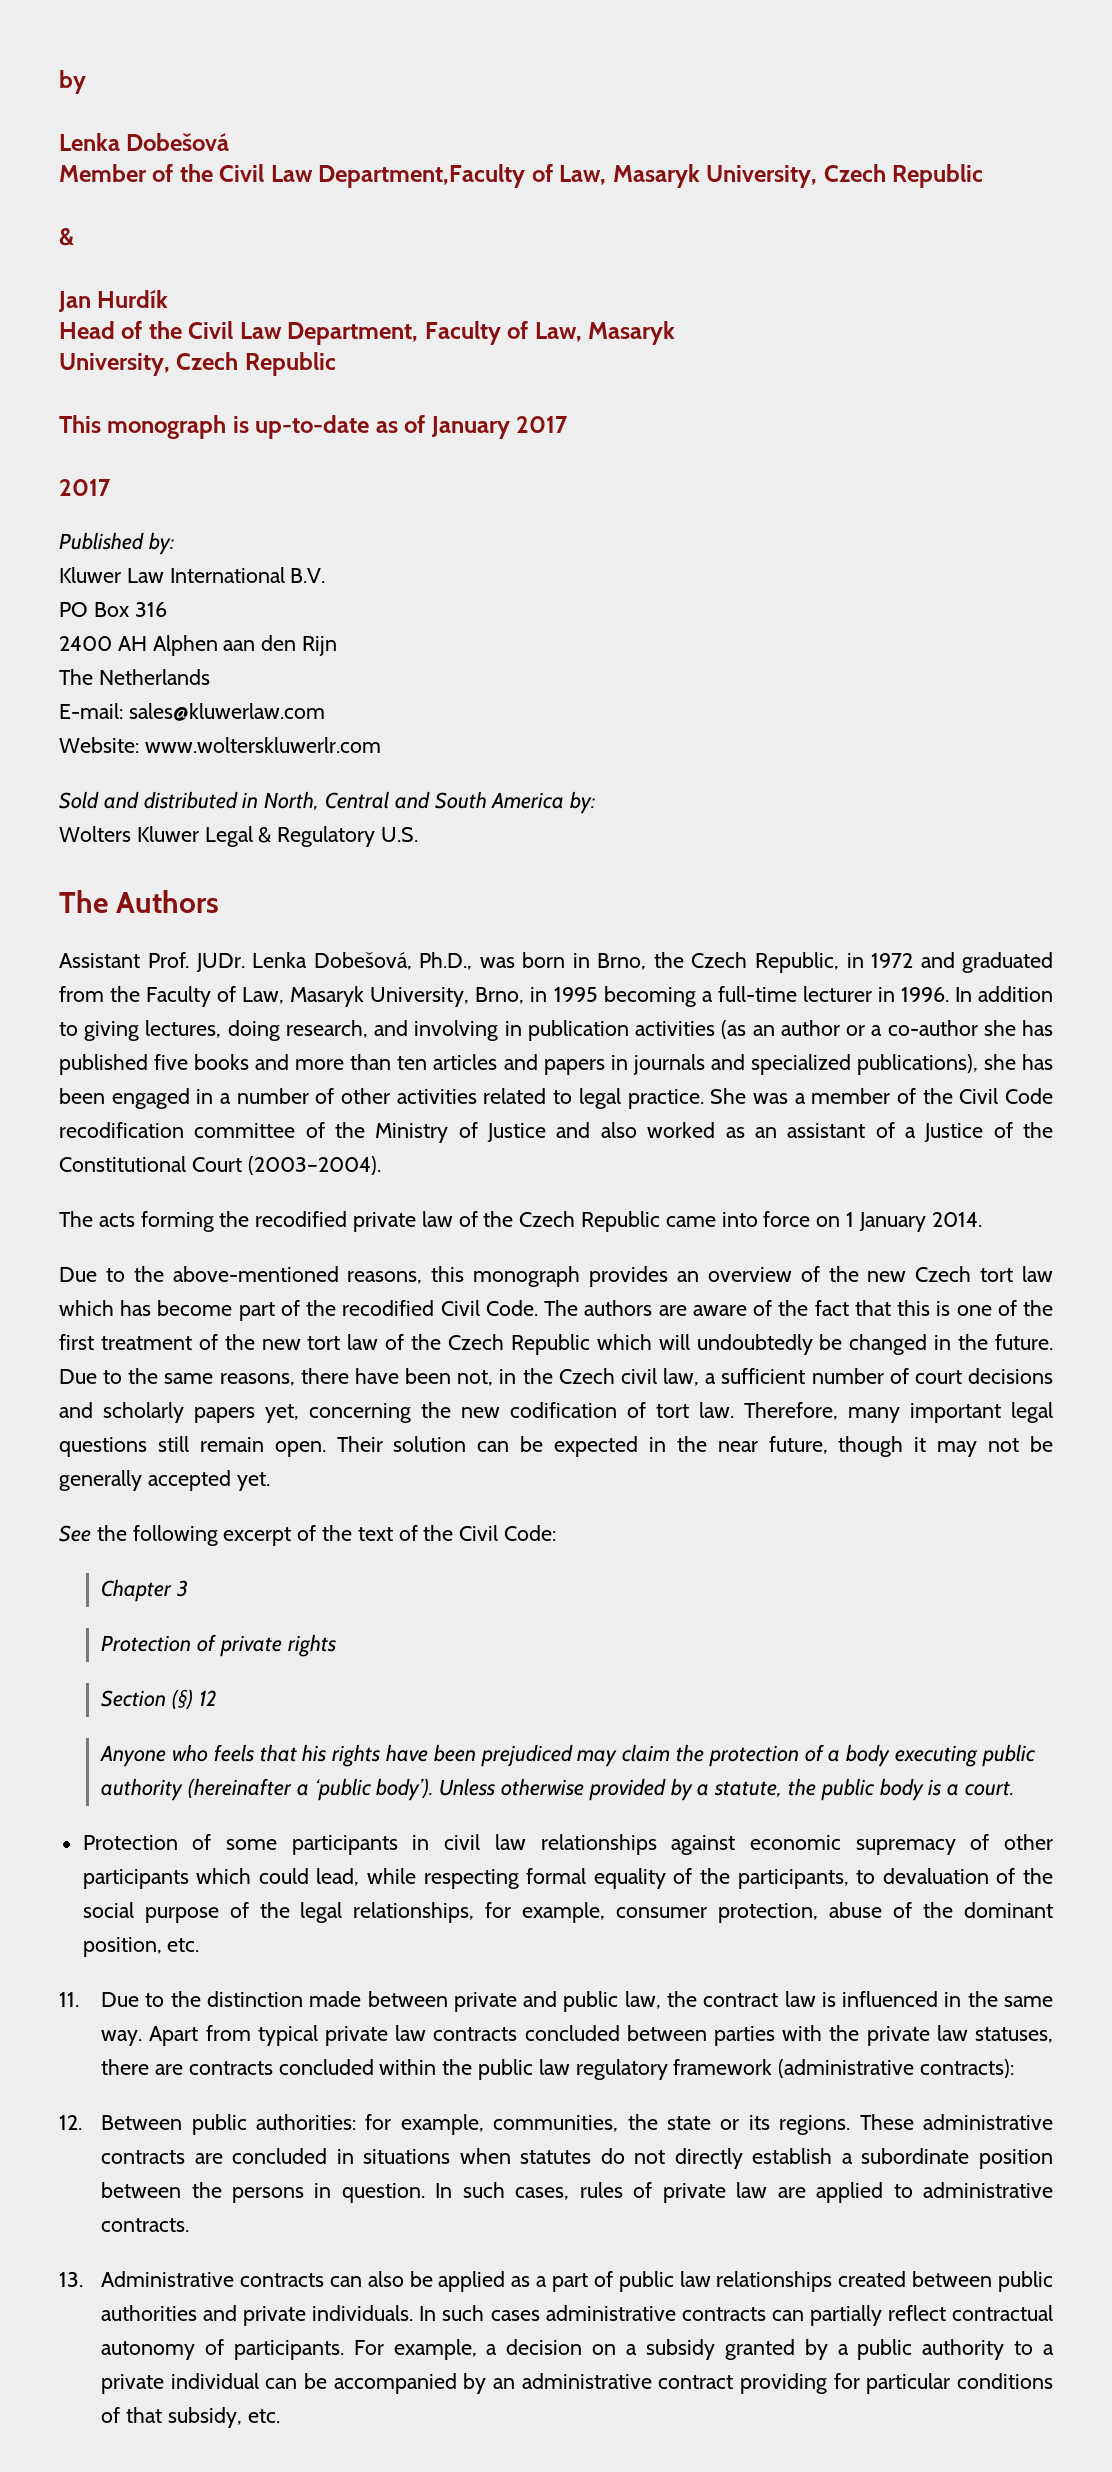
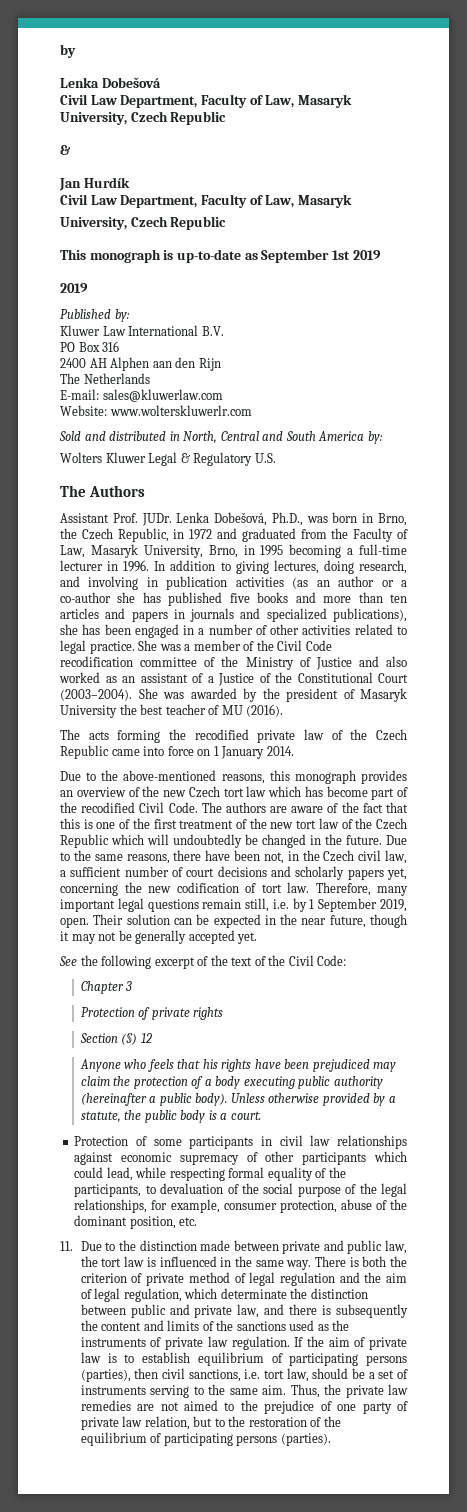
- Member of the Civil Law Department,Faculty of Law, Masaryk University, Czech Republic
+ Civil Law Department, Faculty of Law, Masaryk University, Czech Republic
  Jan Hurdík
- Head of the Civil Law Department, Faculty of Law, Masaryk
+ Civil Law Department, Faculty of Law, Masaryk
- This monograph is up-to-date as of January 2017
- 2017
+ This monograph is up-to-date as September 1st 2019
+ 2019
+ She was awarded by the president of Masaryk University the best teacher of MU (2016).
- Therefore, many important legal questions still remain open.
+ Therefore, many important legal questions remain still, i.e. by 1 September 2019, open.
- Anyone who feels that his rights have been prejudiced may claim the protection of a body executing public authority (hereinafter a ‘public body’).
+ Anyone who feels that his rights have been prejudiced may claim the protection of a body executing public authority (hereinafter a public body).
- 11. Due to the distinction made between private and public law, the contract law is influenced in the same way.
+ 11. Due to the distinction made between private and public law, the tort law is influenced in the same way.
- Apart from typical private law contracts concluded between parties with the private law statuses, there are contracts concluded within the public law regulatory framework (administrative contracts):
- 12. Between public authorities: for example, communities, the state or its regions. These administrative contracts are concluded in situations when statutes do not directly establish a subordinate position between the persons in question. In such cases, rules of private law are applied to administrative contracts.
- 13. Administrative contracts can also be applied as a part of public law relationships created between public authorities and private individuals. In such cases administrative contracts can partially reflect contractual autonomy of participants. For example, a decision on a subsidy granted by a public authority to a private individual can be accompanied by an administrative contract providing for particular conditions of that subsidy, etc.
+ There is both the criterion of private method of legal regulation and the aim of legal regulation, which determinate the distinction between public and private law, and there is subsequently the content and limits of the sanctions used as the instruments of private law regulation. If the aim of private law is to establish equilibrium of participating persons (parties), then civil sanctions, i.e. tort law, should be a set of instruments serving to the same aim. Thus, the private law remedies are not aimed to the prejudice of one party of private law relation, but to the restoration of the equilibrium of participating persons (parties).

